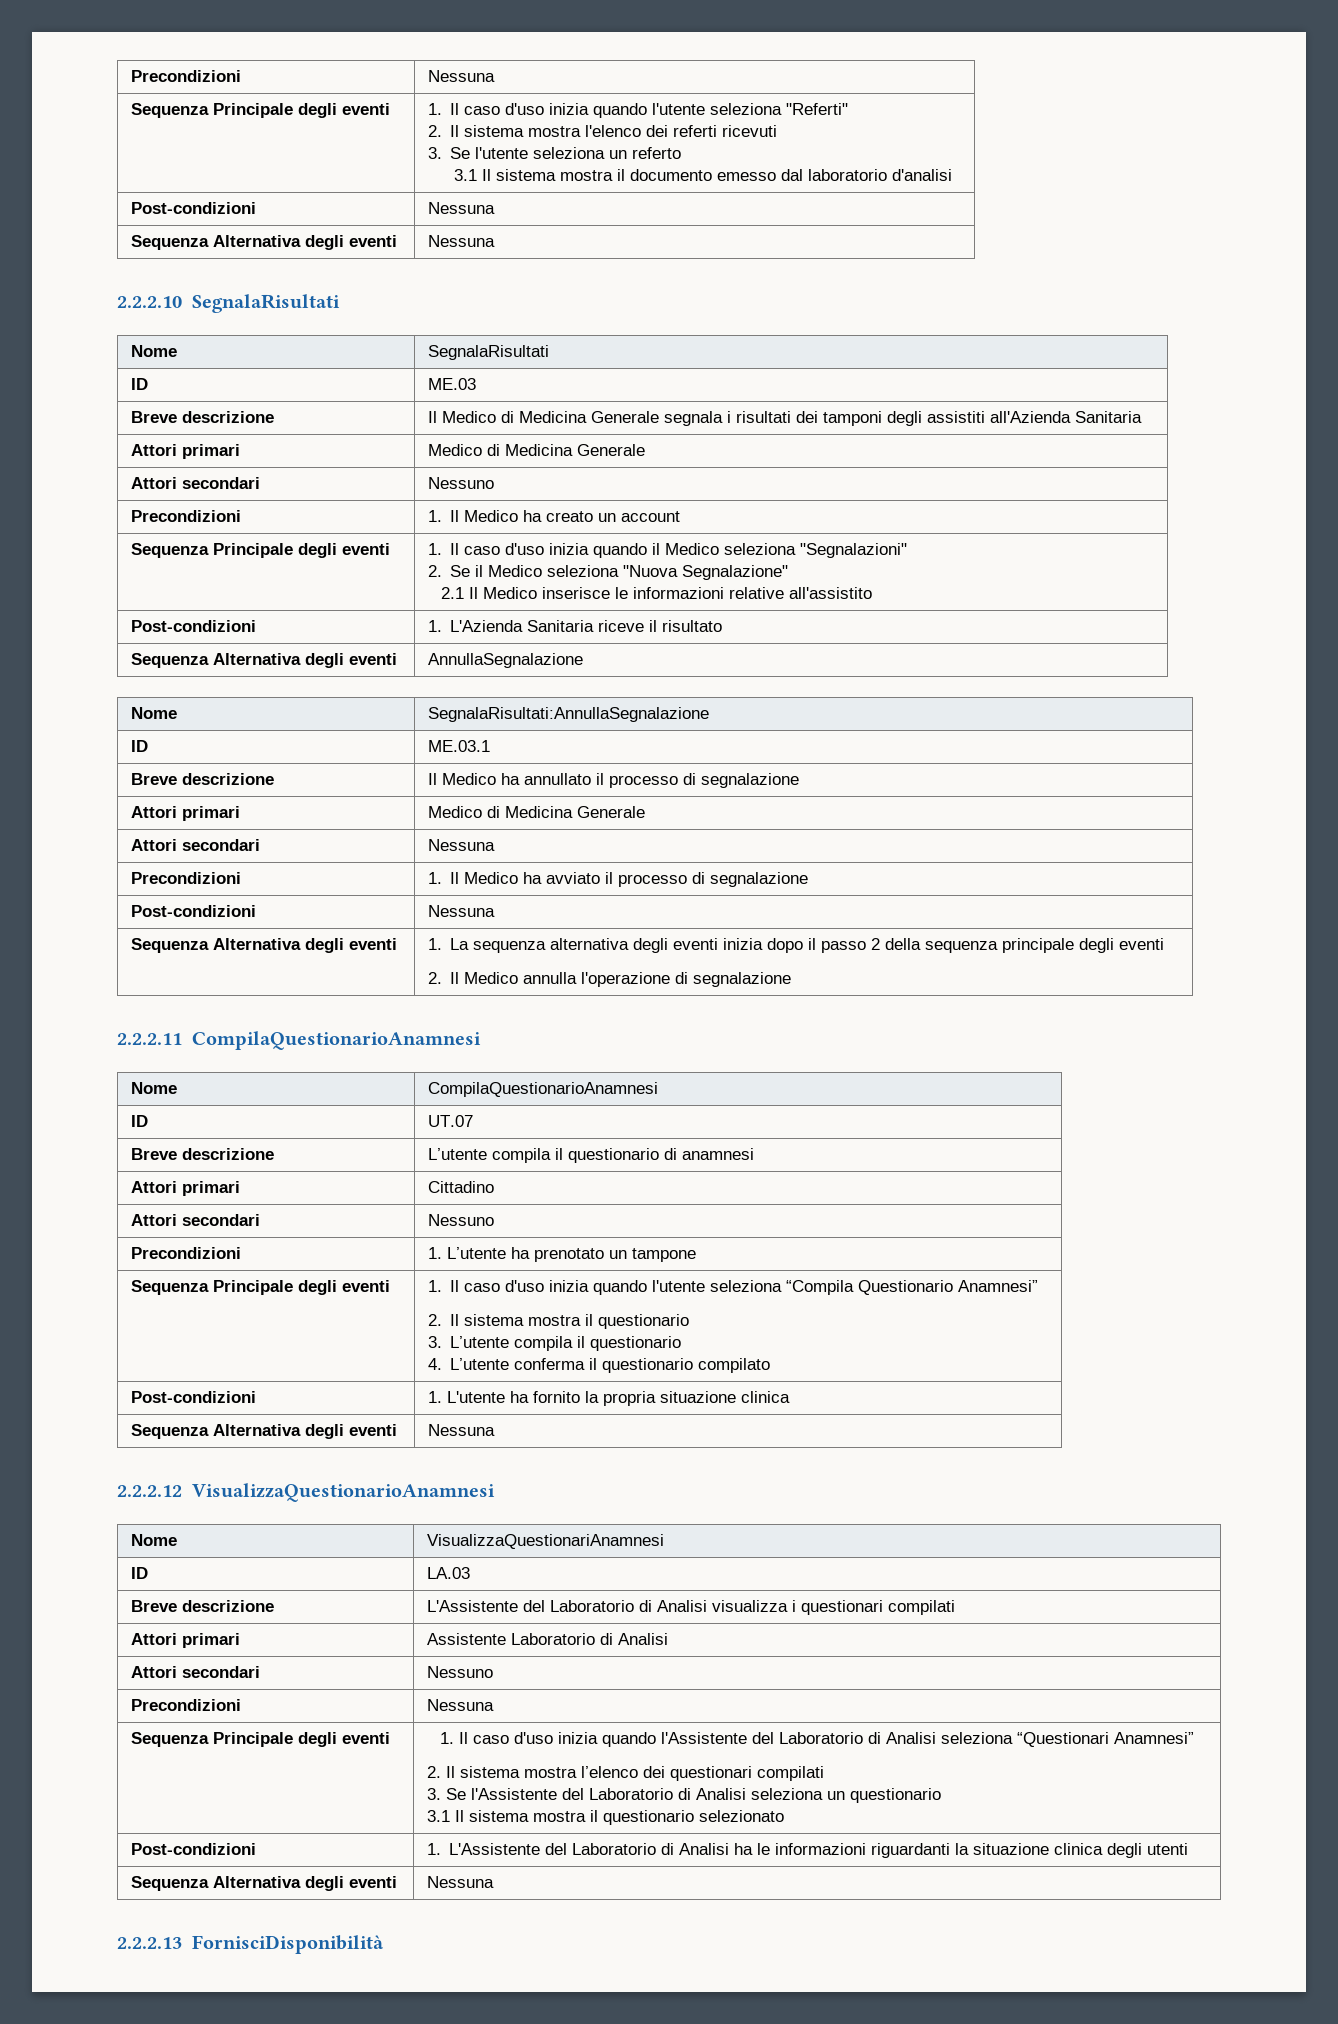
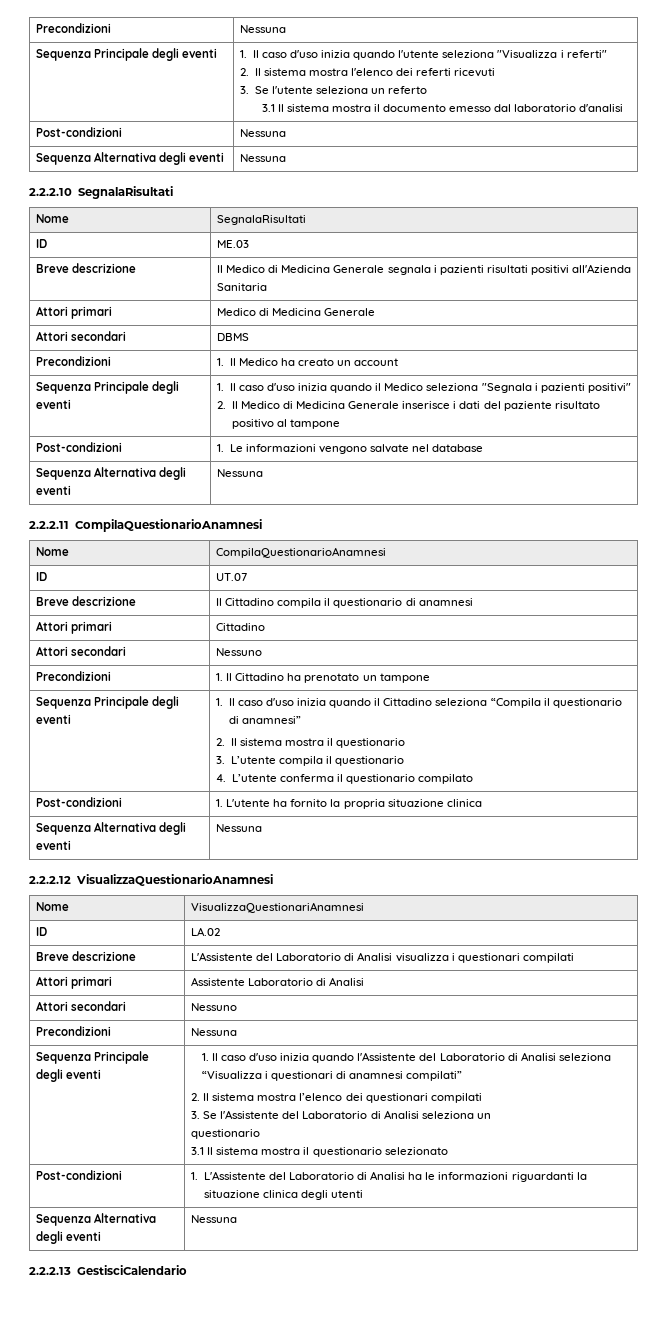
- Sequenza Principale degli eventi | 1. Il caso d'uso inizia quando l'utente seleziona "Referti"
+ Sequenza Principale degli eventi | 1. Il caso d'uso inizia quando l'utente seleziona "Visualizza i referti"
- Breve descrizione | Il Medico di Medicina Generale segnala i risultati dei tamponi degli assistiti all'Azienda Sanitaria
+ Breve descrizione | Il Medico di Medicina Generale segnala i pazienti risultati positivi all'Azienda Sanitaria
  Attori primari | Medico di Medicina Generale
- Attori secondari | Nessuno
+ Attori secondari | DBMS
- Sequenza Principale degli eventi | 1. Il caso d'uso inizia quando il Medico seleziona "Segnalazioni"
- 2. Se il Medico seleziona "Nuova Segnalazione"
- 2.1 Il Medico inserisce le informazioni relative all'assistito
- Post-condizioni | 1. L'Azienda Sanitaria riceve il risultato
- Sequenza Alternativa degli eventi | AnnullaSegnalazione
- Nome | SegnalaRisultati:AnnullaSegnalazione
- ID | ME.03.1
- Breve descrizione | Il Medico ha annullato il processo di segnalazione
- Attori primari | Medico di Medicina Generale
- Attori secondari | Nessuna
- Precondizioni | 1. Il Medico ha avviato il processo di segnalazione
- Post-condizioni | Nessuna
- Sequenza Alternativa degli eventi | 1. La sequenza alternativa degli eventi inizia dopo il passo 2 della sequenza principale degli eventi
- 2. Il Medico annulla l'operazione di segnalazione
+ Sequenza Principale degli eventi | 1. Il caso d'uso inizia quando il Medico seleziona "Segnala i pazienti positivi"
+ 2. Il Medico di Medicina Generale inserisce i dati del paziente risultato positivo al tampone
+ Post-condizioni | 1. Le informazioni vengono salvate nel database
+ Sequenza Alternativa degli eventi | Nessuna
- Breve descrizione | L’utente compila il questionario di anamnesi
+ Breve descrizione | Il Cittadino compila il questionario di anamnesi
- Precondizioni | 1. L’utente ha prenotato un tampone
+ Precondizioni | 1. Il Cittadino ha prenotato un tampone
- Sequenza Principale degli eventi | 1. Il caso d'uso inizia quando l'utente seleziona “Compila Questionario Anamnesi”
+ Sequenza Principale degli eventi | 1. Il caso d'uso inizia quando il Cittadino seleziona “Compila il questionario di anamnesi”
- ID | LA.03
+ ID | LA.02
- 1. Il caso d'uso inizia quando l'Assistente del Laboratorio di Analisi seleziona “Questionari Anamnesi”
+ 1. Il caso d'uso inizia quando l'Assistente del Laboratorio di Analisi seleziona “Visualizza i questionari di anamnesi compilati”
- 3. Se l'Assistente del Laboratorio di Analisi seleziona un questionario
+ 3. Se l'Assistente del Laboratorio di Analisi seleziona un
+ questionario
- 2.2.2.13 FornisciDisponibilità
+ 2.2.2.13 GestisciCalendario

